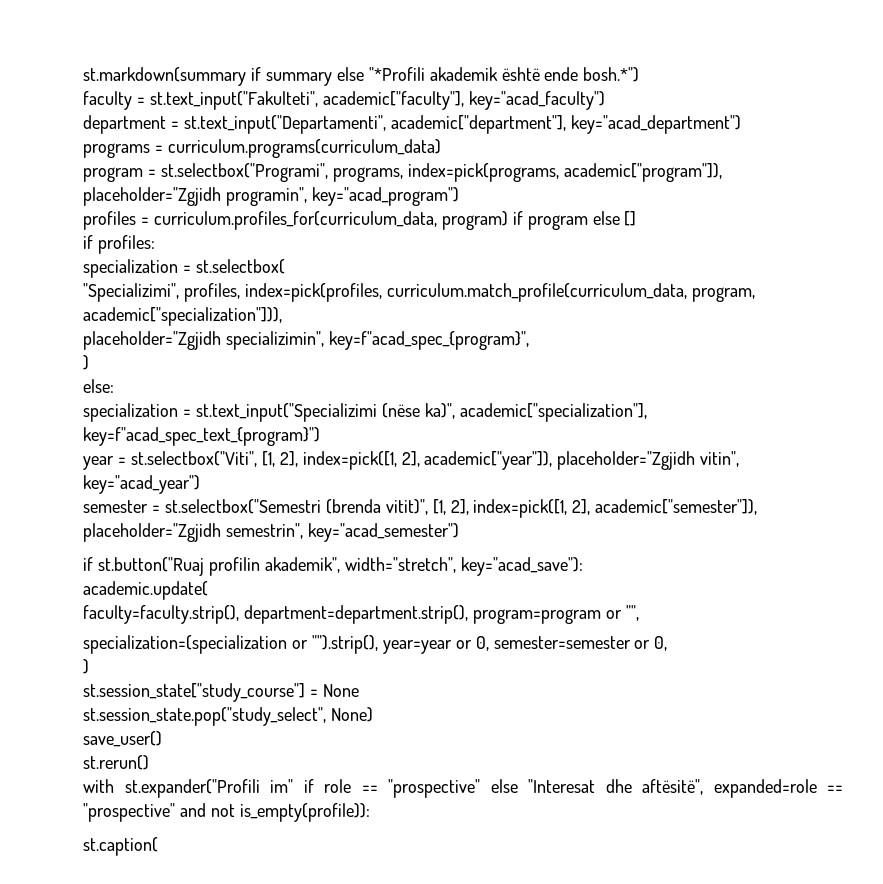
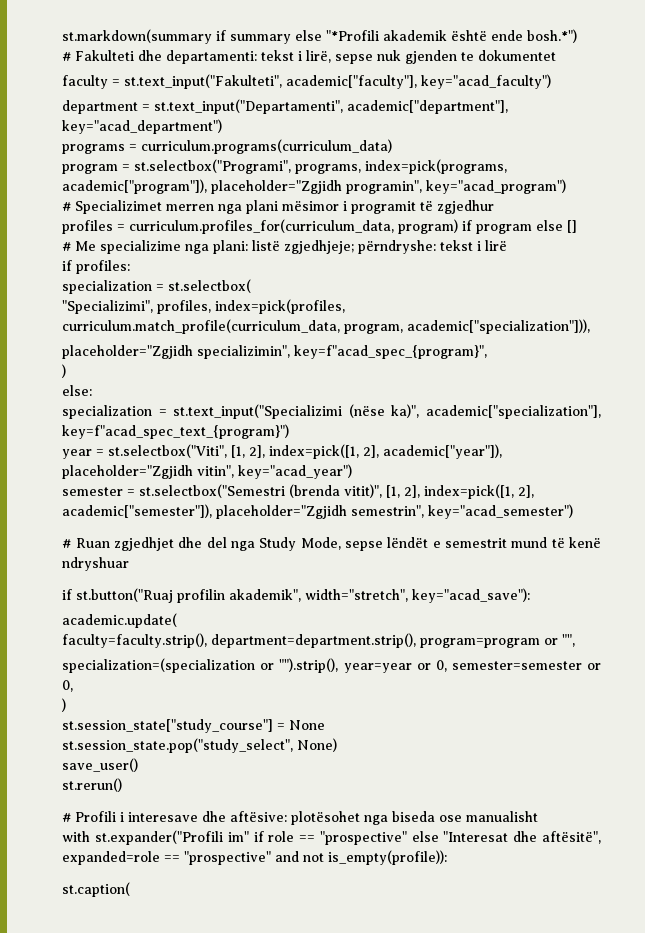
+ # Fakulteti dhe departamenti: tekst i lirë, sepse nuk gjenden te dokumentet
+ # Specializimet merren nga plani mësimor i programit të zgjedhur
+ # Me specializime nga plani: listë zgjedhjeje; përndryshe: tekst i lirë
+ # Ruan zgjedhjet dhe del nga Study Mode, sepse lëndët e semestrit mund të kenë ndryshuar
+ # Profili i interesave dhe aftësive: plotësohet nga biseda ose manualisht

